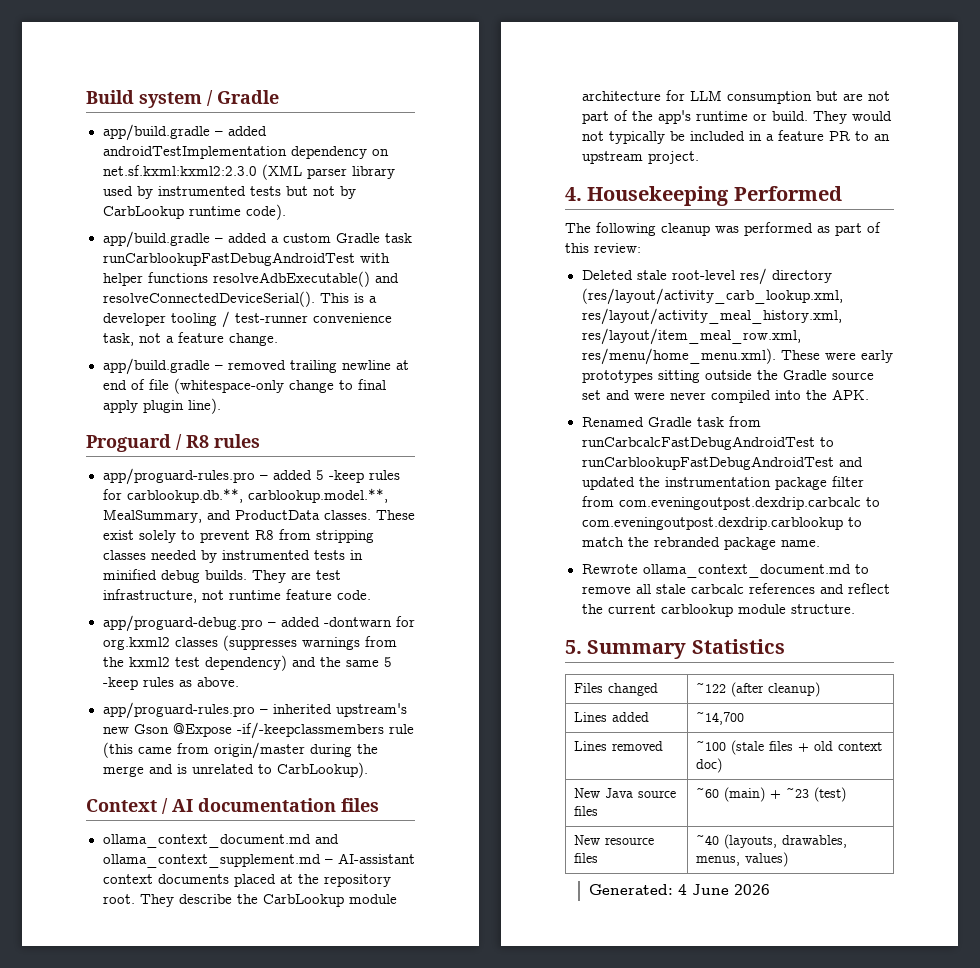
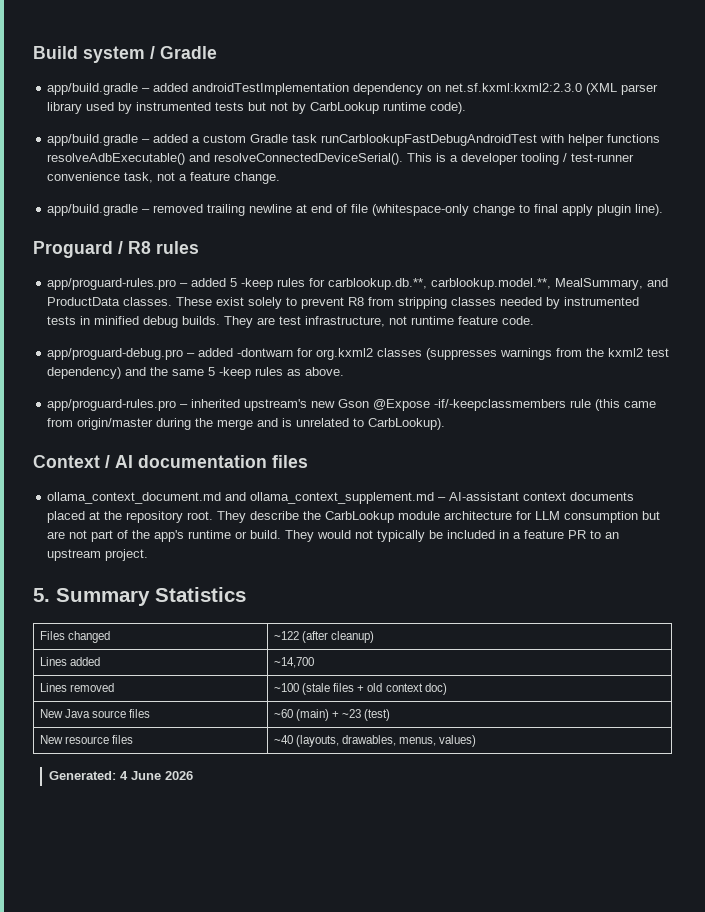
- 4. Housekeeping Performed
- The following cleanup was performed as part of this review:
- Deleted stale root-level res/ directory (res/layout/activity_carb_lookup.xml, res/layout/activity_meal_history.xml, res/layout/item_meal_row.xml, res/menu/home_menu.xml). These were early prototypes sitting outside the Gradle source set and were never compiled into the APK.
- Renamed Gradle task from runCarbcalcFastDebugAndroidTest to runCarblookupFastDebugAndroidTest and updated the instrumentation package filter from com.eveningoutpost.dexdrip.carbcalc to com.eveningoutpost.dexdrip.carblookup to match the rebranded package name.
- Rewrote ollama_context_document.md to remove all stale carbcalc references and reflect the current carblookup module structure.

